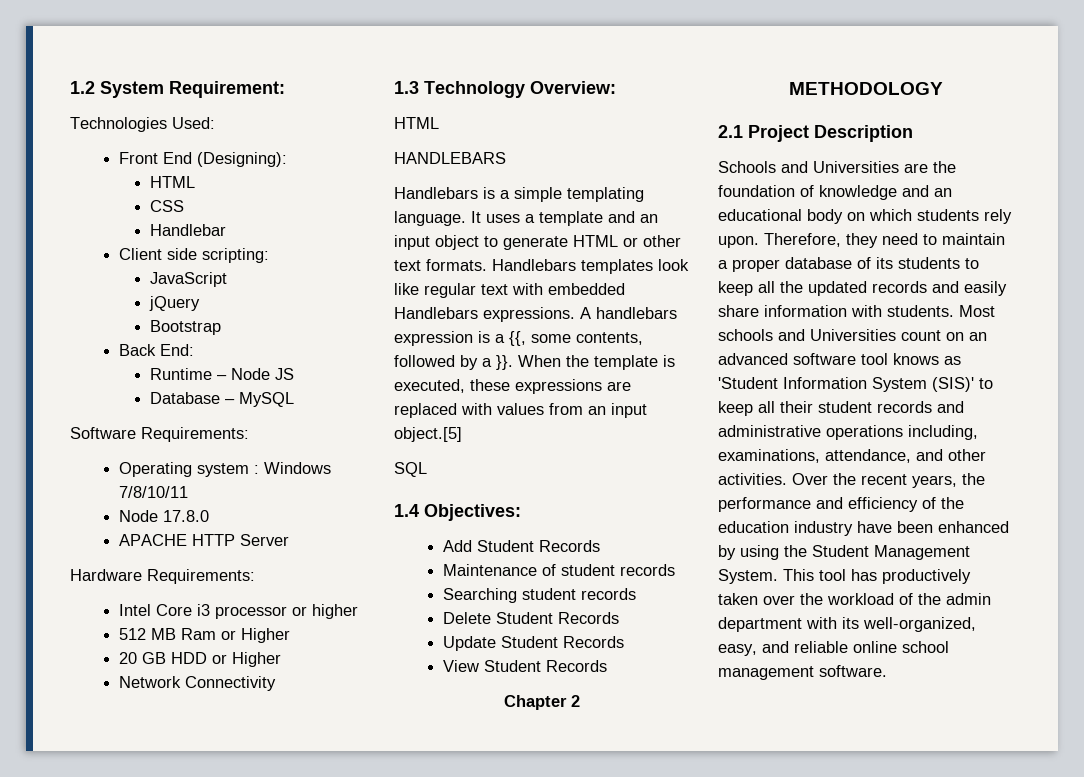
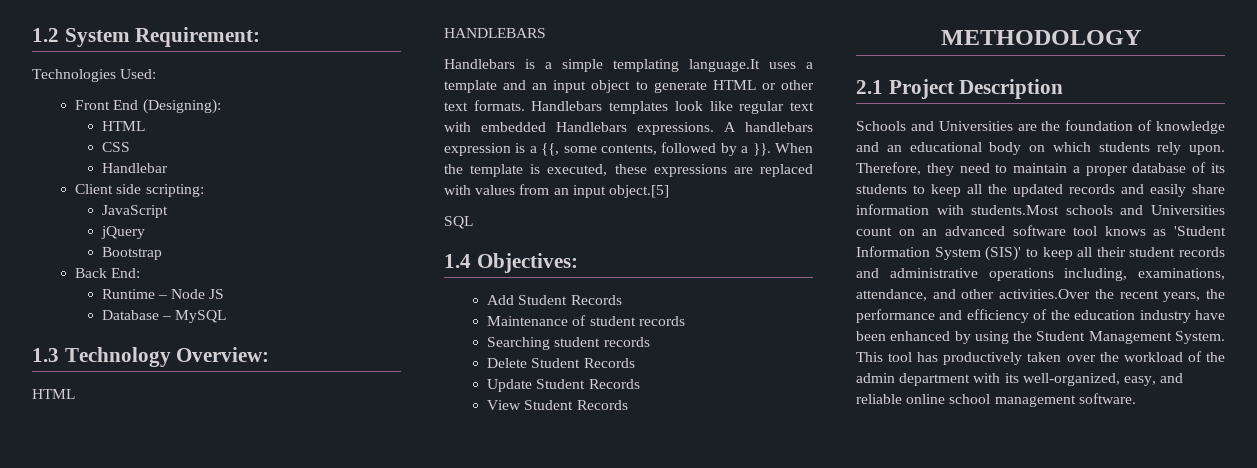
- Software Requirements:
- Operating system : Windows 7/8/10/11
- Node 17.8.0
- APACHE HTTP Server
- Hardware Requirements:
- Intel Core i3 processor or higher
- 512 MB Ram or Higher
- 20 GB HDD or Higher
- Network Connectivity
- Handlebars is a simple templating language. It uses a template and an input object to generate HTML or other text formats.
+ Handlebars is a simple templating language.It uses a template and an input object to generate HTML or other text formats.
- Chapter 2
- Therefore, they need to maintain a proper database of its students to keep all the updated records and easily share information with students. Most schools and Universities count on an advanced software tool knows as 'Student Information System (SIS)' to keep all their student records and administrative operations including, examinations, attendance, and other activities. Over the recent years, the performance and efficiency of the education industry have been enhanced by using the Student Management System.
+ Therefore, they need to maintain a proper database of its students to keep all the updated records and easily share information with students.Most schools and Universities count on an advanced software tool knows as 'Student Information System (SIS)' to keep all their student records and administrative operations including, examinations, attendance, and other activities.Over the recent years, the performance and efficiency of the education industry have been enhanced by using the Student Management System.

